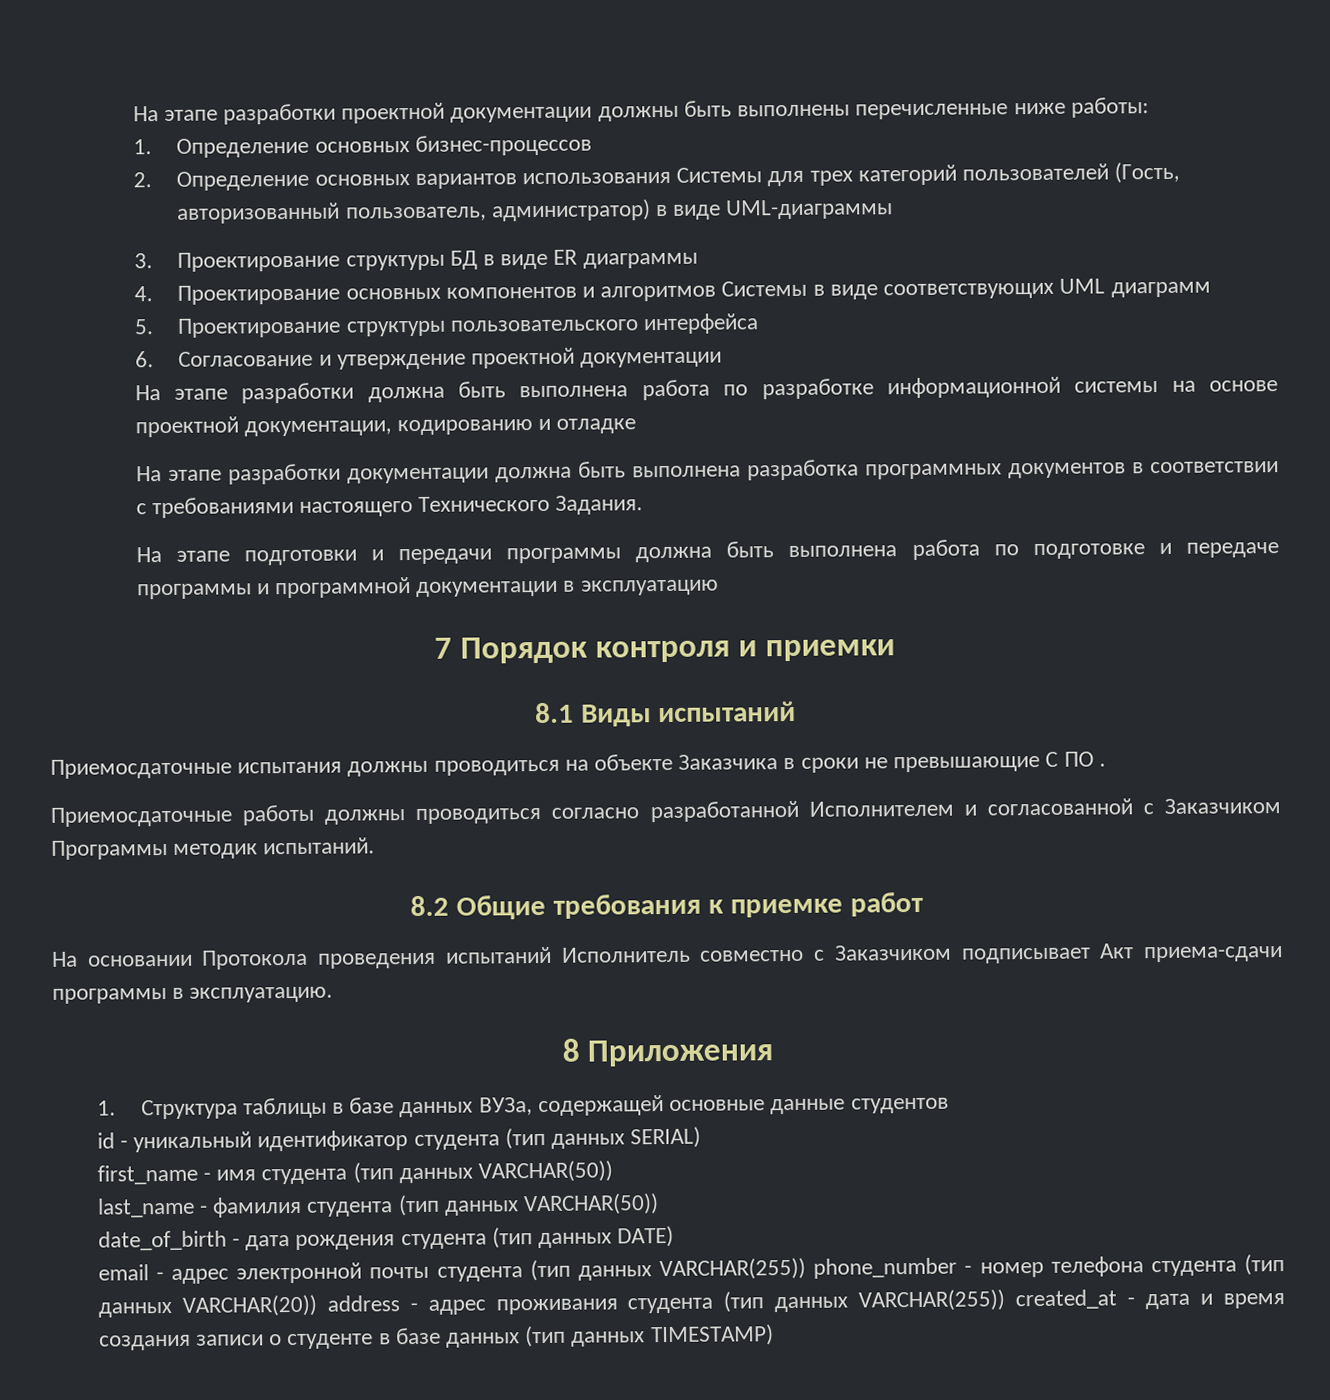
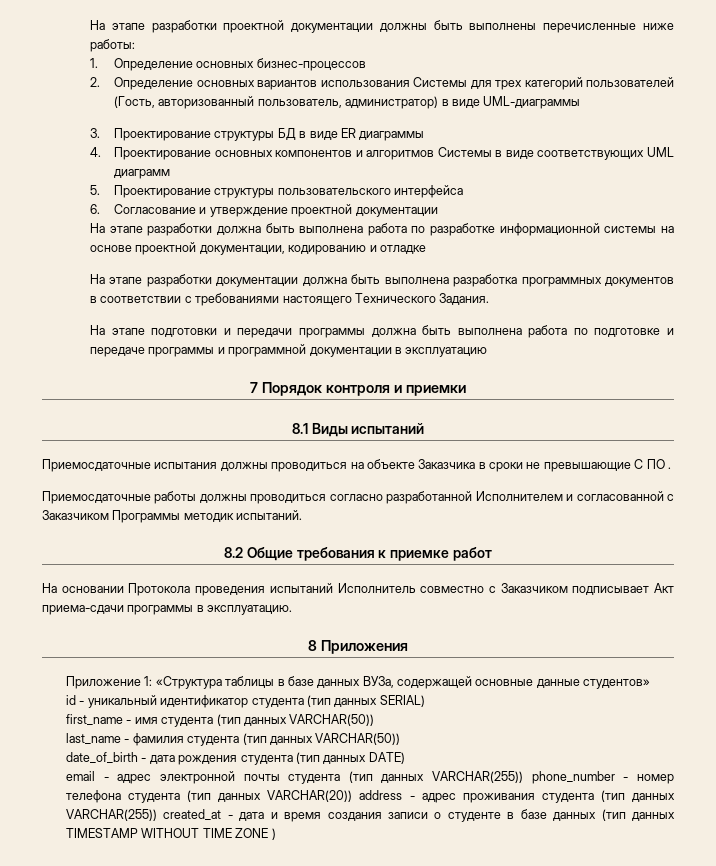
- 1. Структура таблицы в базе данных ВУЗа, содержащей основные данные студентов
+ Приложение 1: «Структура таблицы в базе данных ВУЗа, содержащей основные данные студентов»
- email - адрес электронной почты студента (тип данных VARCHAR(255)) phone_number - номер телефона студента (тип данных VARCHAR(20)) address - адрес проживания студента (тип данных VARCHAR(255)) created_at - дата и время создания записи о студенте в базе данных (тип данных TIMESTAMP)
+ email - адрес электронной почты студента (тип данных VARCHAR(255)) phone_number - номер телефона студента (тип данных VARCHAR(20)) address - адрес проживания студента (тип данных VARCHAR(255)) created_at - дата и время создания записи о студенте в базе данных (тип данных TIMESTAMP WITHOUT TIME ZONE )

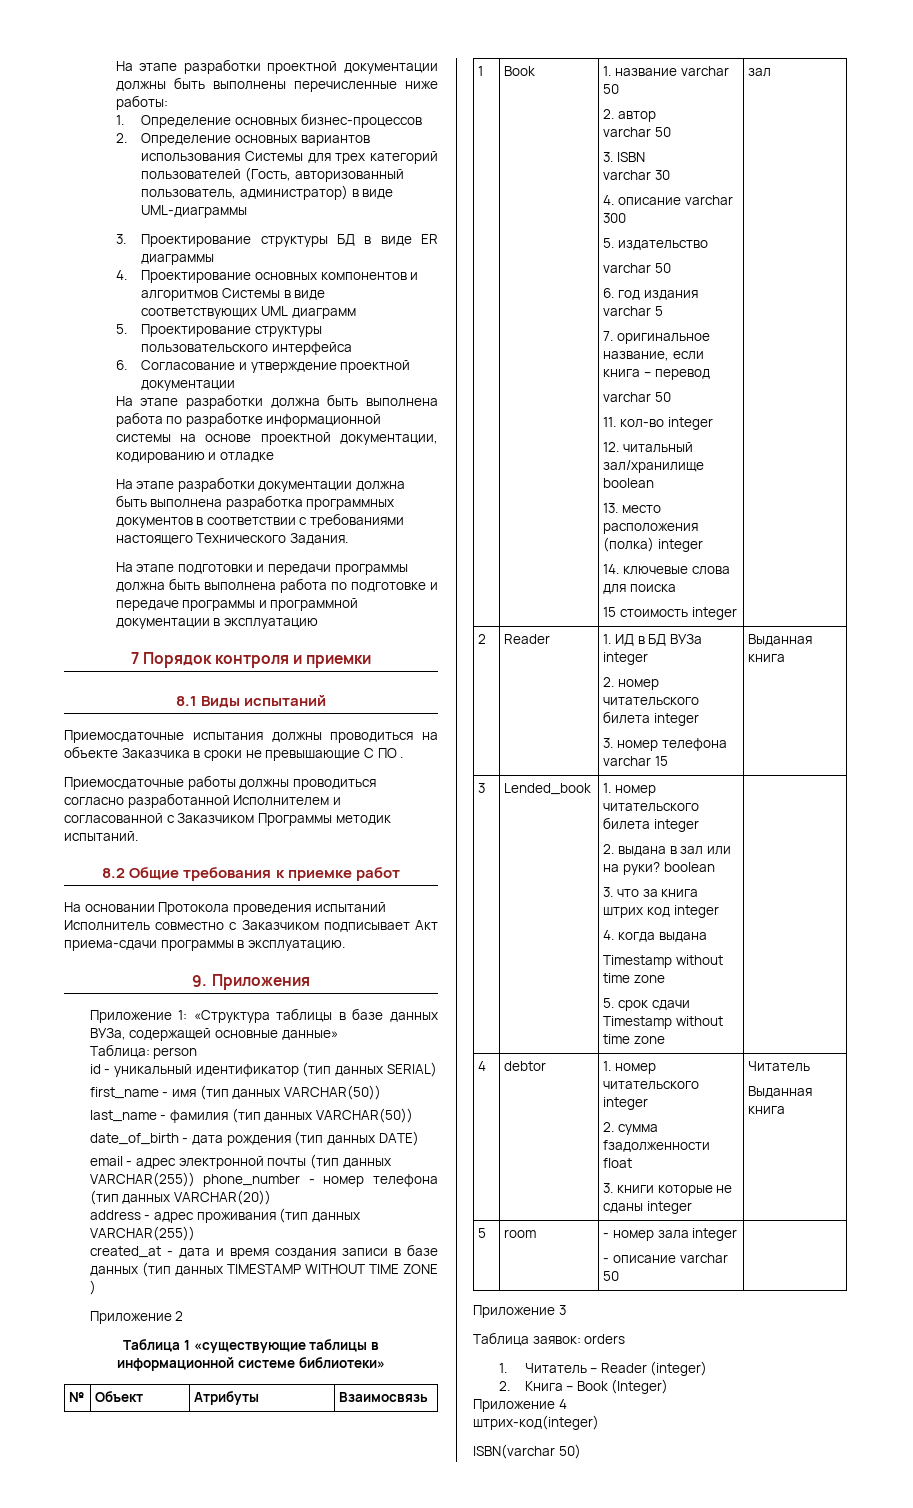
- 8 Приложения
+ 9. Приложения
- Приложение 1: «Структура таблицы в базе данных ВУЗа, содержащей основные данные студентов»
+ Приложение 1: «Структура таблицы в базе данных ВУЗа, содержащей основные данные»
+ Таблица: person
- id - уникальный идентификатор студента (тип данных SERIAL)
+ id - уникальный идентификатор (тип данных SERIAL)
- first_name - имя студента (тип данных VARCHAR(50))
+ first_name - имя (тип данных VARCHAR(50))
- last_name - фамилия студента (тип данных VARCHAR(50))
+ last_name - фамилия (тип данных VARCHAR(50))
- date_of_birth - дата рождения студента (тип данных DATE)
+ date_of_birth - дата рождения (тип данных DATE)
- email - адрес электронной почты студента (тип данных VARCHAR(255)) phone_number - номер телефона студента (тип данных VARCHAR(20)) address - адрес проживания студента (тип данных VARCHAR(255)) created_at - дата и время создания записи о студенте в базе данных (тип данных TIMESTAMP WITHOUT TIME ZONE )
+ email - адрес электронной почты (тип данных VARCHAR(255)) phone_number - номер телефона (тип данных VARCHAR(20))
+ address - адрес проживания (тип данных VARCHAR(255))
+ created_at - дата и время создания записи в базе данных (тип данных TIMESTAMP WITHOUT TIME ZONE )
+ Приложение 2
+ Таблица 1 «существующие таблицы в информационной системе библиотеки»
+ № | Объект | Атрибуты | Взаимосвязь
+ 1 | Book | 1. название varchar 50
+ 2. автор
+ varchar 50
+ 3. ISBN
+ varchar 30
+ 4. описание varchar 300
+ 5. издательство
+ varchar 50
+ 6. год издания varchar 5
+ 7. оригинальное название, если книга – перевод
+ varchar 50
+ 11. кол-во integer
+ 12. читальный зал/хранилище boolean
+ 13. место расположения (полка) integer
+ 14. ключевые слова для поиска
+ 15 стоимость integer | зал
+ 2 | Reader | 1. ИД в БД ВУЗа integer
+ 2. номер читательского билета integer
+ 3. номер телефона varchar 15 | Выданная книга
+ 3 | Lended_book | 1. номер читательского билета integer
+ 2. выдана в зал или на руки? boolean
+ 3. что за книга штрих код integer
+ 4. когда выдана
+ Timestamp without time zone
+ 5. срок сдачи Timestamp without time zone |
+ 4 | debtor | 1. номер читательского integer
+ 2. сумма fзадолженности float
+ 3. книги которые не сданы integer | Читатель
+ Выданная книга
+ 5 | room | - номер зала integer
+ - описание varchar 50 |
+ Приложение 3
+ Таблица заявок: orders
+ 1. Читатель – Reader (integer)
+ 2. Книга – Book (Integer)
+ Приложение 4
+ штрих-код(integer)
+ ISBN(varchar 50)

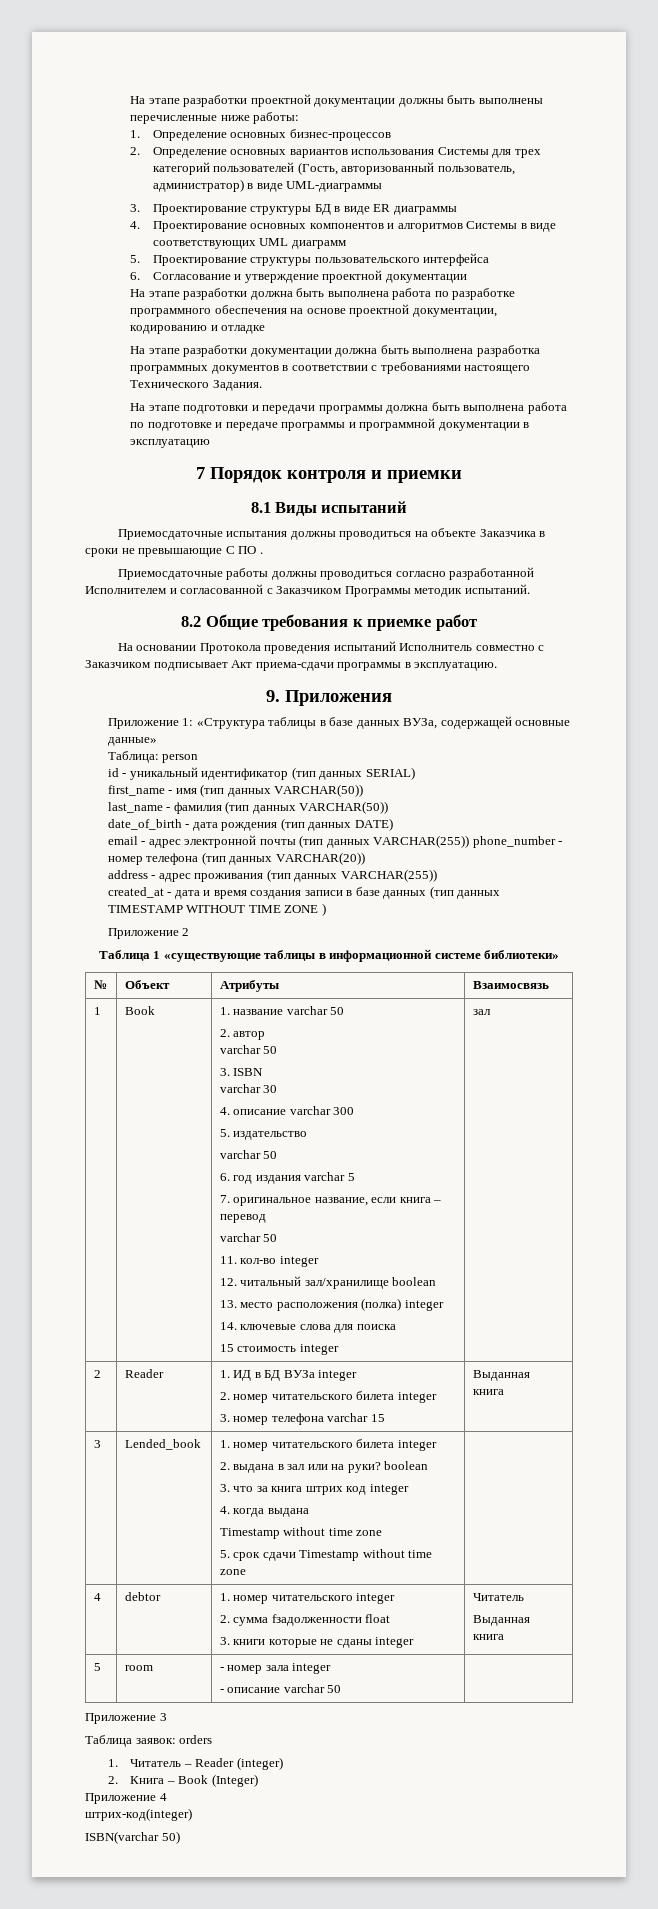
- На этапе разработки должна быть выполнена работа по разработке информационной системы на основе проектной документации, кодированию и отладке
+ На этапе разработки должна быть выполнена работа по разработке программного обеспечения на основе проектной документации, кодированию и отладке

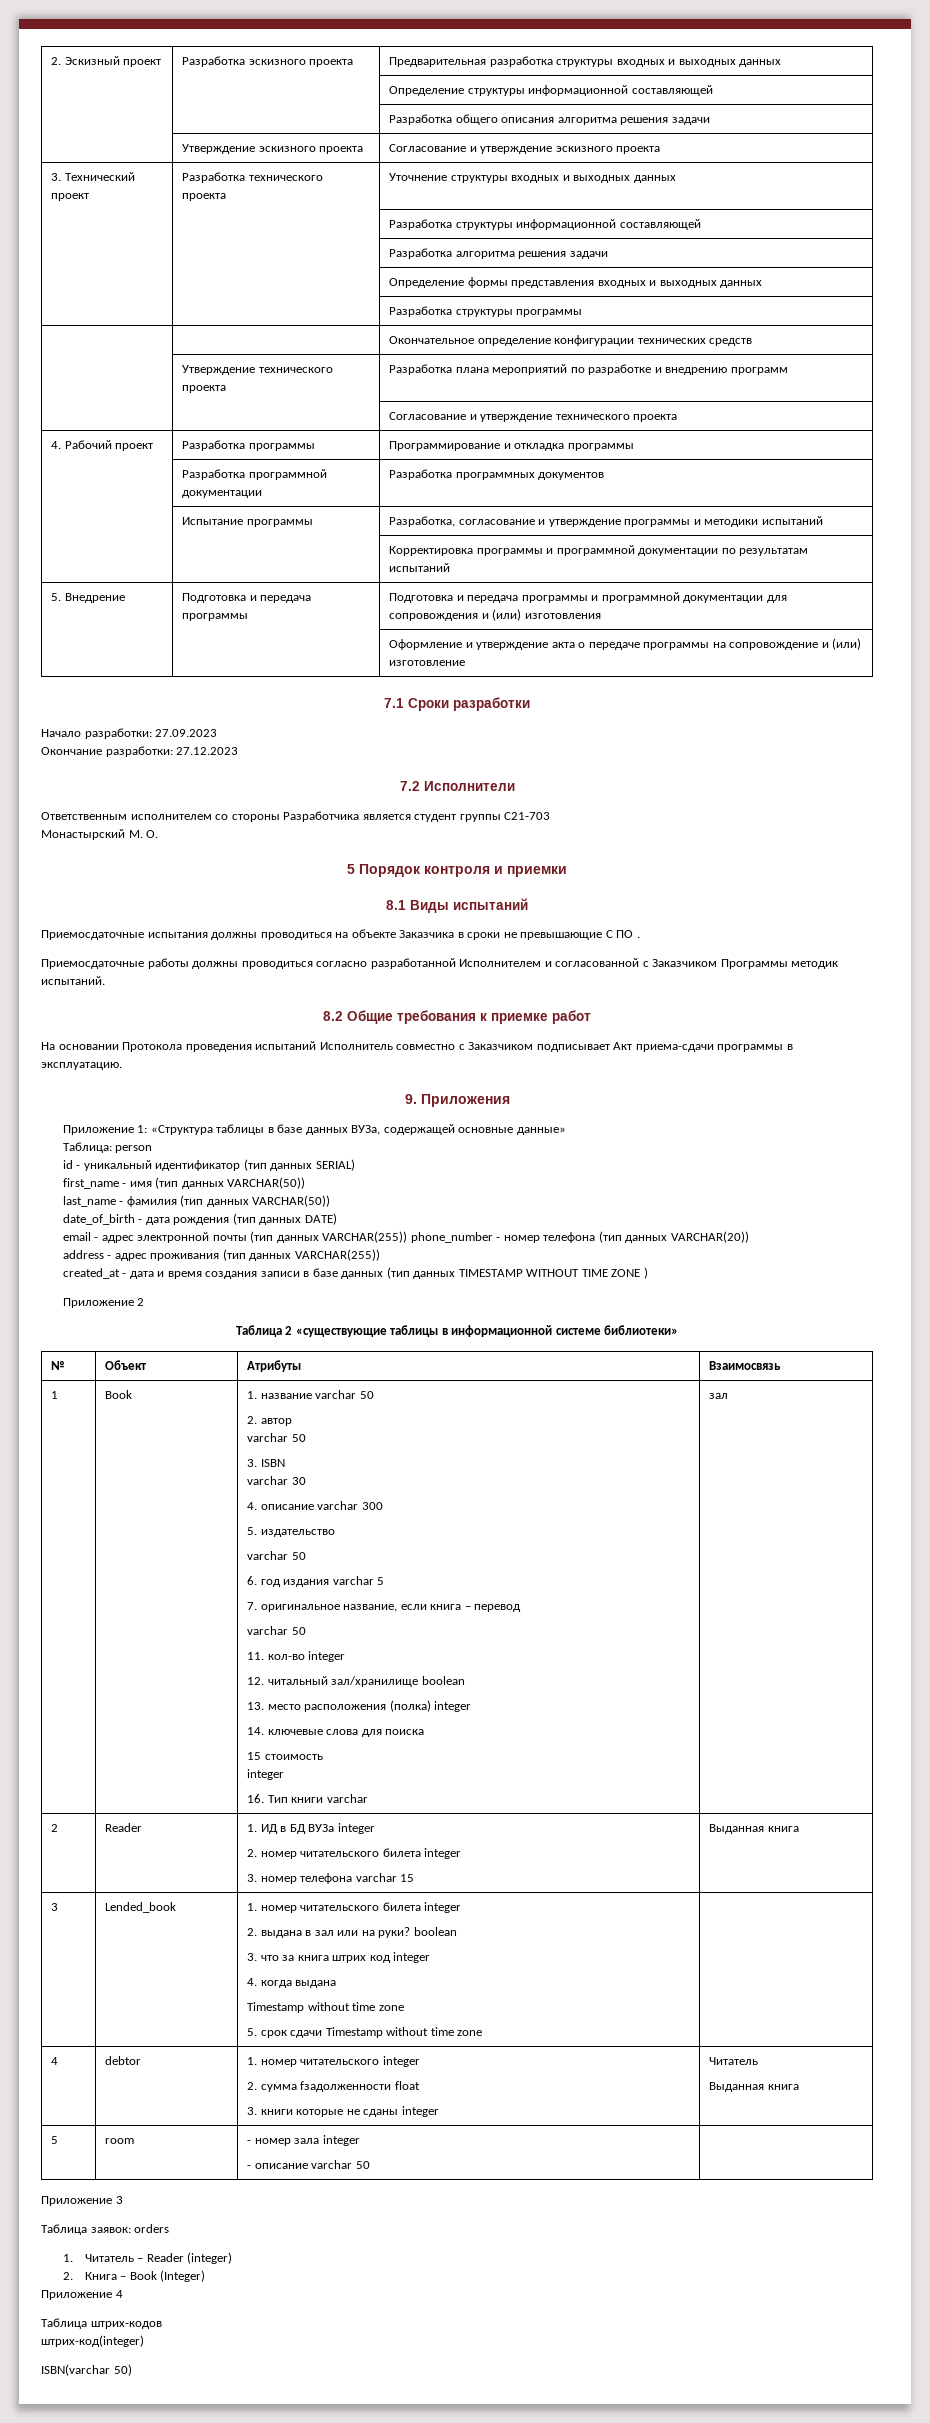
- На этапе разработки проектной документации должны быть выполнены перечисленные ниже работы:
- 1. Определение основных бизнес-процессов
- 2. Определение основных вариантов использования Системы для трех категорий пользователей (Гость, авторизованный пользователь, администратор) в виде UML-диаграммы
- 3. Проектирование структуры БД в виде ER диаграммы
- 4. Проектирование основных компонентов и алгоритмов Системы в виде соответствующих UML диаграмм
- 5. Проектирование структуры пользовательского интерфейса
- 6. Согласование и утверждение проектной документации
- На этапе разработки должна быть выполнена работа по разработке программного обеспечения на основе проектной документации, кодированию и отладке
- На этапе разработки документации должна быть выполнена разработка программных документов в соответствии с требованиями настоящего Технического Задания.
- На этапе подготовки и передачи программы должна быть выполнена работа по подготовке и передаче программы и программной документации в эксплуатацию
- 7 Порядок контроля и приемки
+ 2. Эскизный проект | Разработка эскизного проекта | Предварительная разработка структуры входных и выходных данных
+ | | Определение структуры информационной составляющей
+ | | Разработка общего описания алгоритма решения задачи
+ | Утверждение эскизного проекта | Согласование и утверждение эскизного проекта
+ 3. Технический проект | Разработка технического проекта | Уточнение структуры входных и выходных данных
+ | | Разработка структуры информационной составляющей
+ | | Разработка алгоритма решения задачи
+ | | Определение формы представления входных и выходных данных
+ | | Разработка структуры программы
+ | | Окончательное определение конфигурации технических средств
+ | Утверждение технического проекта | Разработка плана мероприятий по разработке и внедрению программ
+ | | Согласование и утверждение технического проекта
+ 4. Рабочий проект | Разработка программы | Программирование и откладка программы
+ | Разработка программной документации | Разработка программных документов
+ | Испытание программы | Разработка, согласование и утверждение программы и методики испытаний
+ | | Корректировка программы и программной документации по результатам испытаний
+ 5. Внедрение | Подготовка и передача программы | Подготовка и передача программы и программной документации для сопровождения и (или) изготовления
+ | | Оформление и утверждение акта о передаче программы на сопровождение и (или) изготовление
+ 7.1 Сроки разработки
+ Начало разработки: 27.09.2023
+ Окончание разработки: 27.12.2023
+ 7.2 Исполнители
+ Ответственным исполнителем со стороны Разработчика является студент группы С21-703
+ Монастырский М. О.
+ 5 Порядок контроля и приемки
- Таблица 1 «существующие таблицы в информационной системе библиотеки»
+ Таблица 2 «существующие таблицы в информационной системе библиотеки»
- 15 стоимость integer
+ 15 стоимость
+ integer
+ 16. Тип книги varchar
+ Таблица штрих-кодов

